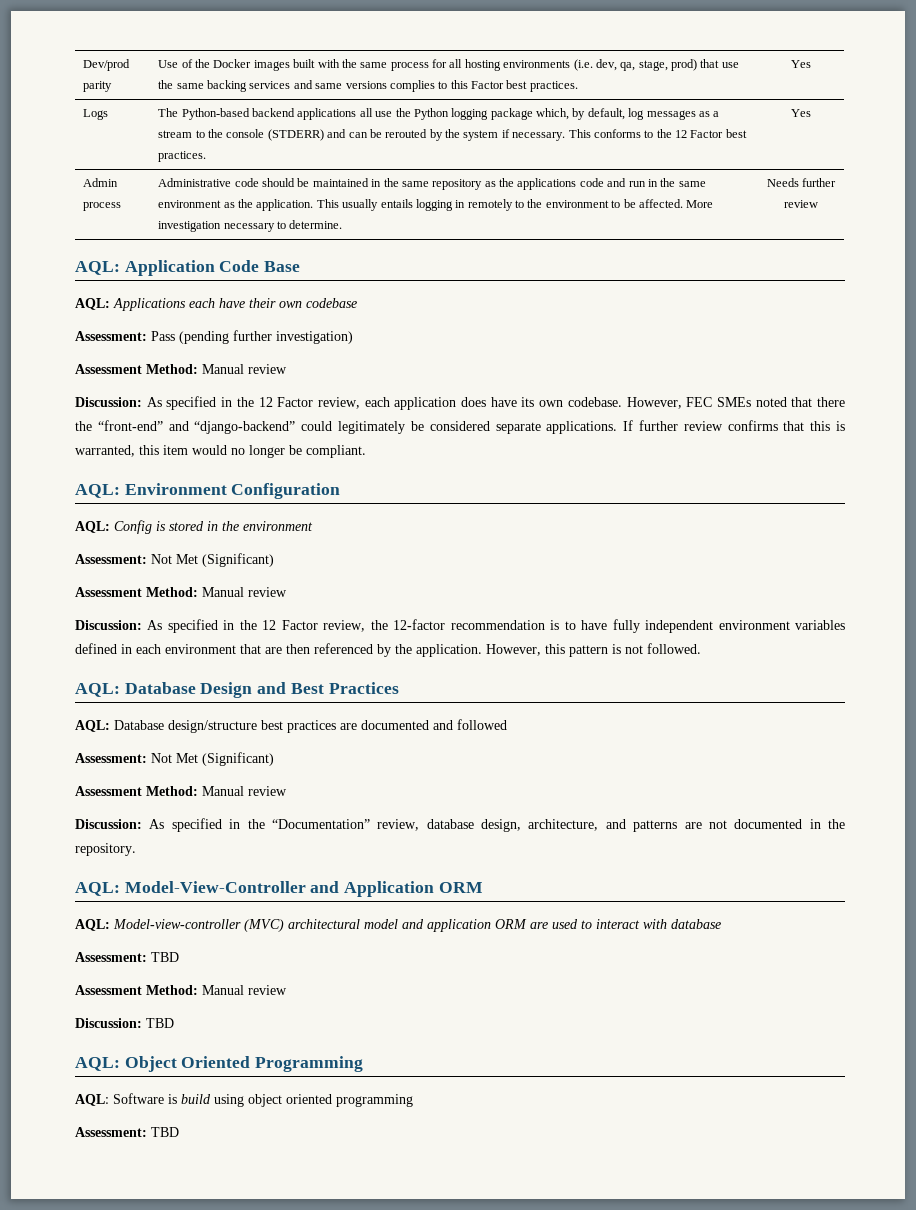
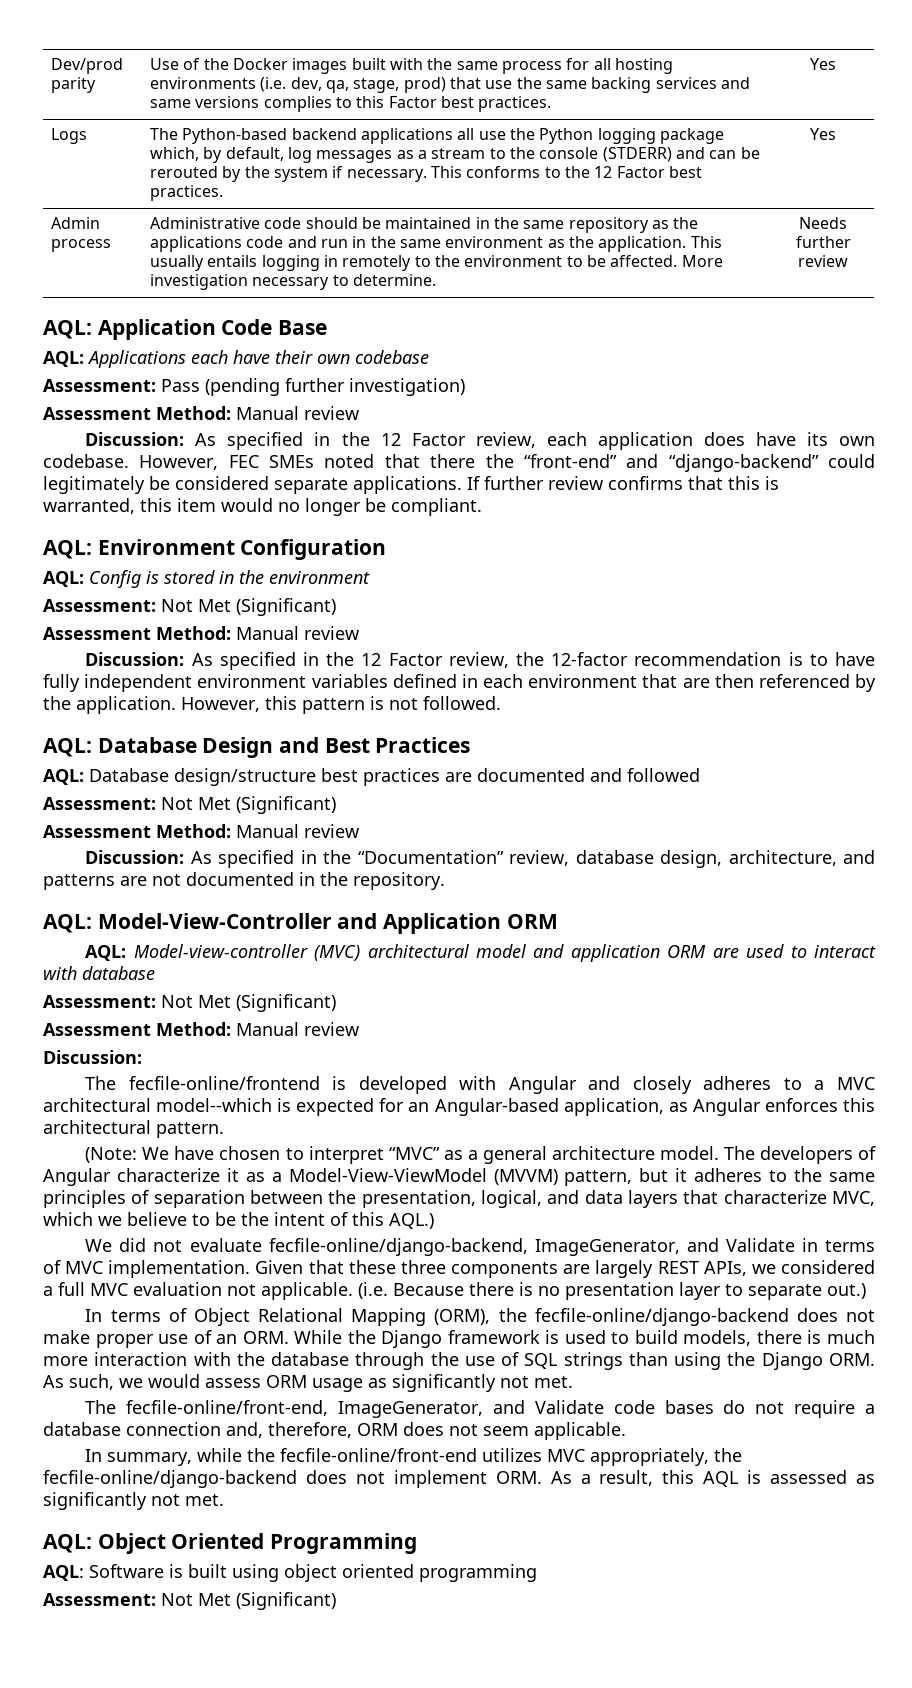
  AQL: Model-view-controller (MVC) architectural model and application ORM are used to interact with database
- Assessment: TBD
+ Assessment: Not Met (Significant)
  Assessment Method: Manual review
- Discussion: TBD
+ Discussion:
+ The fecfile-online/frontend is developed with Angular and closely adheres to a MVC architectural model--which is expected for an Angular-based application, as Angular enforces this architectural pattern.
+ (Note: We have chosen to interpret “MVC” as a general architecture model. The developers of Angular characterize it as a Model-View-ViewModel (MVVM) pattern, but it adheres to the same principles of separation between the presentation, logical, and data layers that characterize MVC, which we believe to be the intent of this AQL.)
+ We did not evaluate fecfile-online/django-backend, ImageGenerator, and Validate in terms of MVC implementation. Given that these three components are largely REST APIs, we considered a full MVC evaluation not applicable. (i.e. Because there is no presentation layer to separate out.)
+ In terms of Object Relational Mapping (ORM), the fecfile-online/django-backend does not make proper use of an ORM. While the Django framework is used to build models, there is much more interaction with the database through the use of SQL strings than using the Django ORM. As such, we would assess ORM usage as significantly not met.
+ The fecfile-online/front-end, ImageGenerator, and Validate code bases do not require a database connection and, therefore, ORM does not seem applicable.
+ In summary, while the fecfile-online/front-end utilizes MVC appropriately, the fecfile-online/django-backend does not implement ORM. As a result, this AQL is assessed as significantly not met.
- AQL: Software is build using object oriented programming
- Assessment: TBD
+ AQL: Software is built using object oriented programming
+ Assessment: Not Met (Significant)

